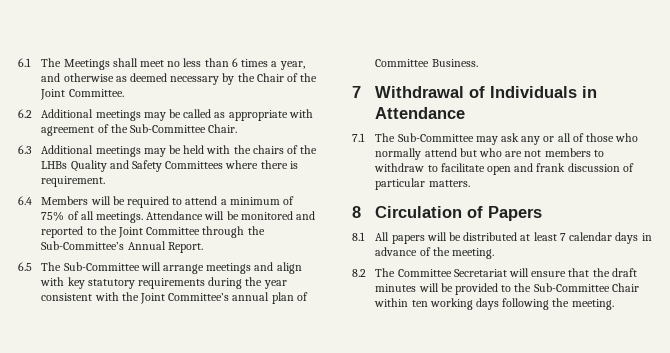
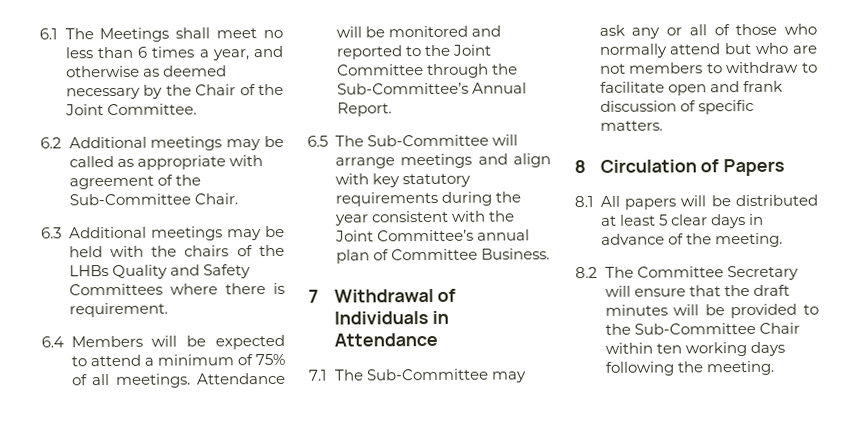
- 6.4 Members will be required to attend a minimum of 75% of all meetings.
+ 6.4 Members will be expected to attend a minimum of 75% of all meetings.
- 7.1 The Sub-Committee may ask any or all of those who normally attend but who are not members to withdraw to facilitate open and frank discussion of particular matters.
+ 7.1 The Sub-Committee may ask any or all of those who normally attend but who are not members to withdraw to facilitate open and frank discussion of specific matters.
- 8.1 All papers will be distributed at least 7 calendar days in advance of the meeting.
+ 8.1 All papers will be distributed at least 5 clear days in advance of the meeting.
- 8.2 The Committee Secretariat will ensure that the draft minutes will be provided to the Sub-Committee Chair within ten working days following the meeting.
+ 8.2 The Committee Secretary will ensure that the draft minutes will be provided to the Sub-Committee Chair within ten working days following the meeting.

